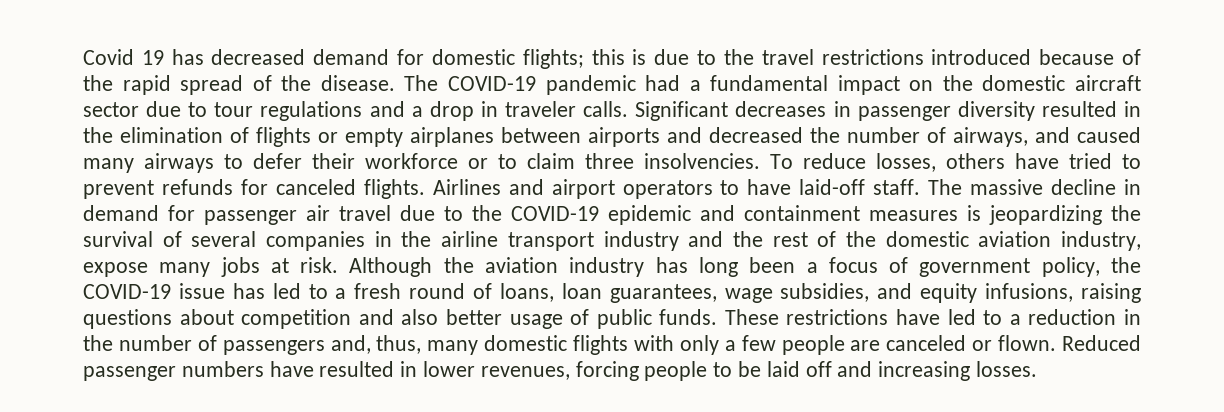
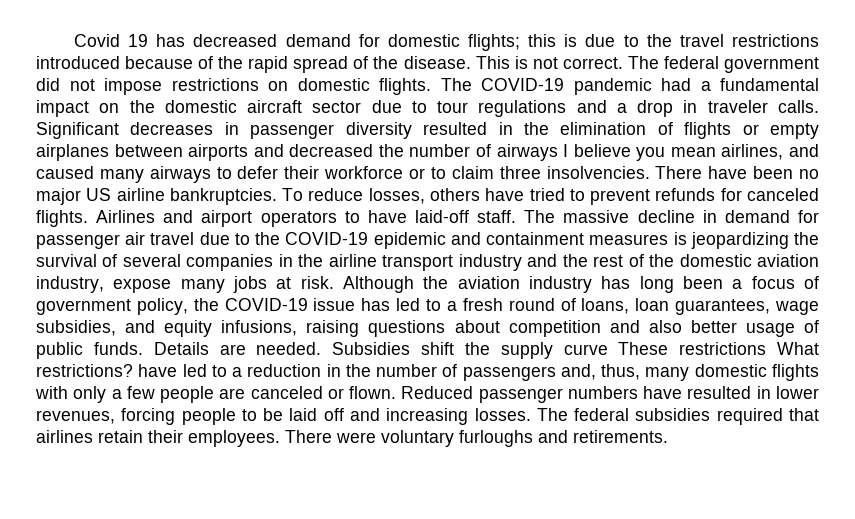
+ This is not correct. The federal government did not impose restrictions on domestic flights.
- Significant decreases in passenger diversity resulted in the elimination of flights or empty airplanes between airports and decreased the number of airways, and caused many airways to defer their workforce or to claim three insolvencies.
+ Significant decreases in passenger diversity resulted in the elimination of flights or empty airplanes between airports and decreased the number of airways I believe you mean airlines, and caused many airways to defer their workforce or to claim three insolvencies.
+ There have been no major US airline bankruptcies.
- These restrictions have led to a reduction in the number of passengers and, thus, many domestic flights with only a few people are canceled or flown.
+ Details are needed. Subsidies shift the supply curve These restrictions What restrictions? have led to a reduction in the number of passengers and, thus, many domestic flights with only a few people are canceled or flown.
+ The federal subsidies required that airlines retain their employees. There were voluntary furloughs and retirements.

